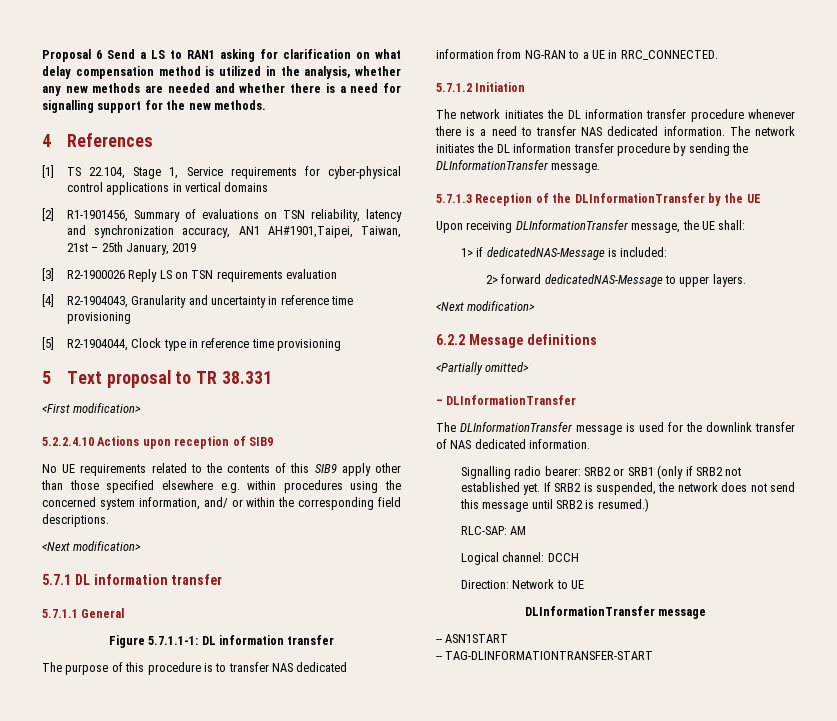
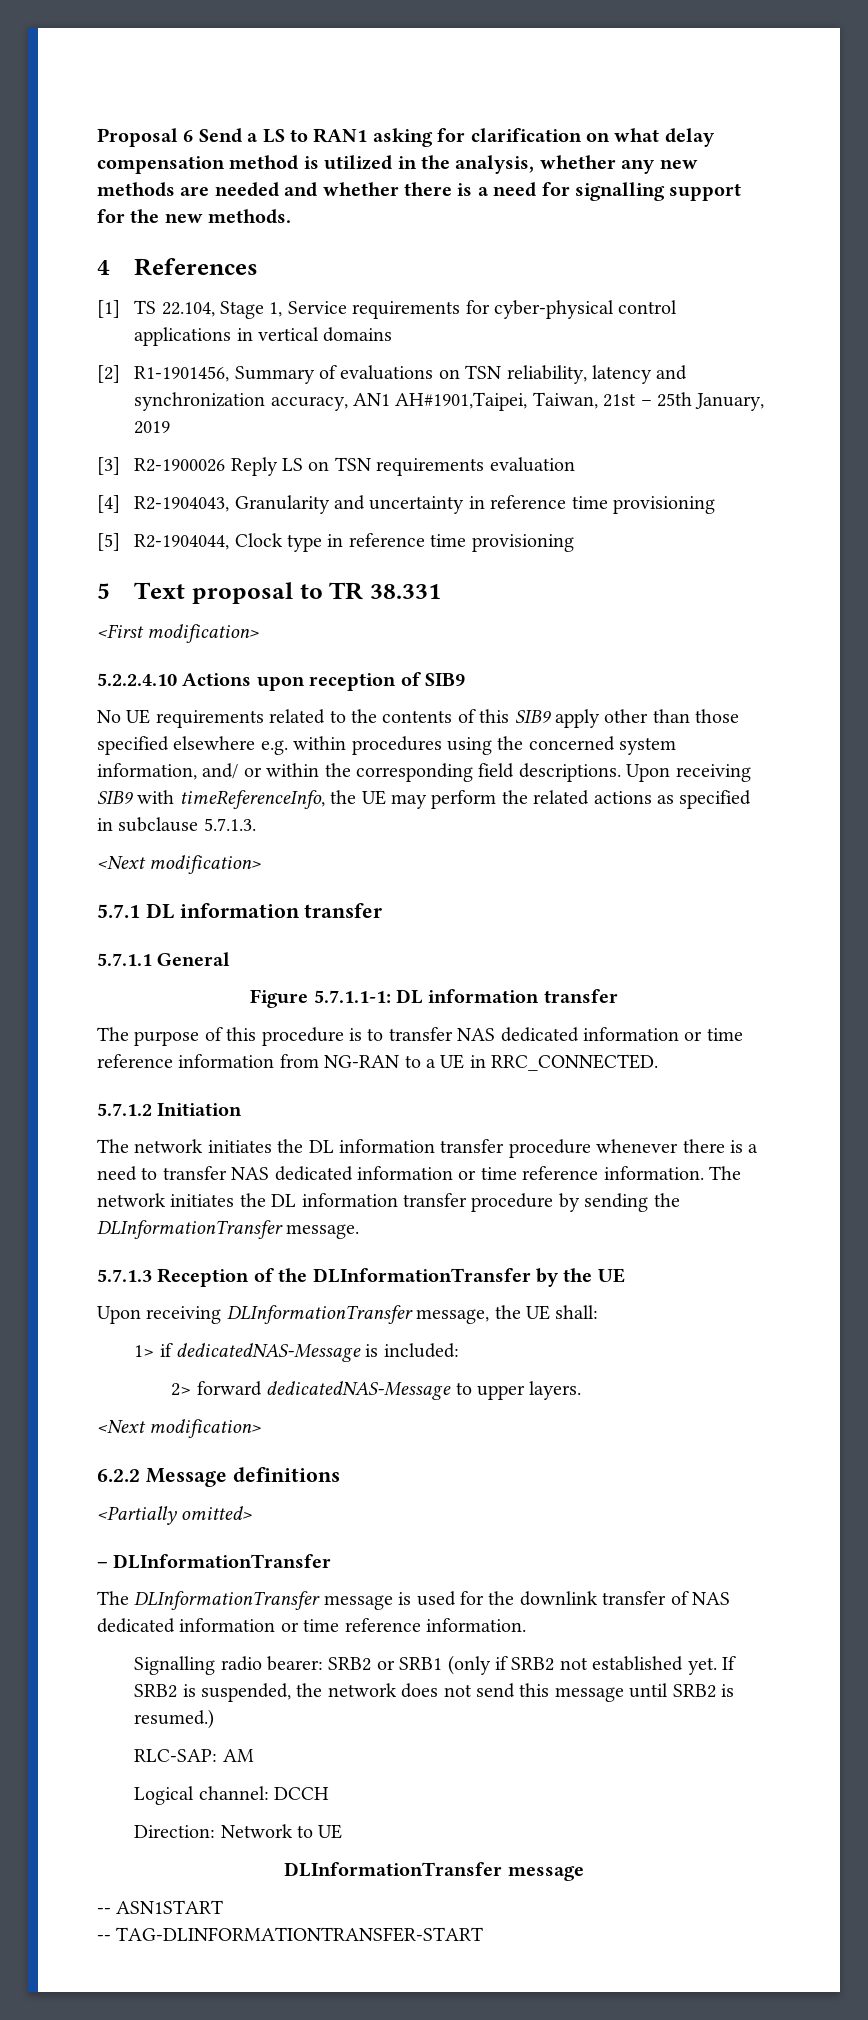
+ Upon receiving SIB9 with timeReferenceInfo, the UE may perform the related actions as specified in subclause 5.7.1.3.
- The purpose of this procedure is to transfer NAS dedicated information from NG-RAN to a UE in RRC_CONNECTED.
+ The purpose of this procedure is to transfer NAS dedicated information or time reference information from NG-RAN to a UE in RRC_CONNECTED.
- The network initiates the DL information transfer procedure whenever there is a need to transfer NAS dedicated information.
+ The network initiates the DL information transfer procedure whenever there is a need to transfer NAS dedicated information or time reference information.
- The DLInformationTransfer message is used for the downlink transfer of NAS dedicated information.
+ The DLInformationTransfer message is used for the downlink transfer of NAS dedicated information or time reference information.

